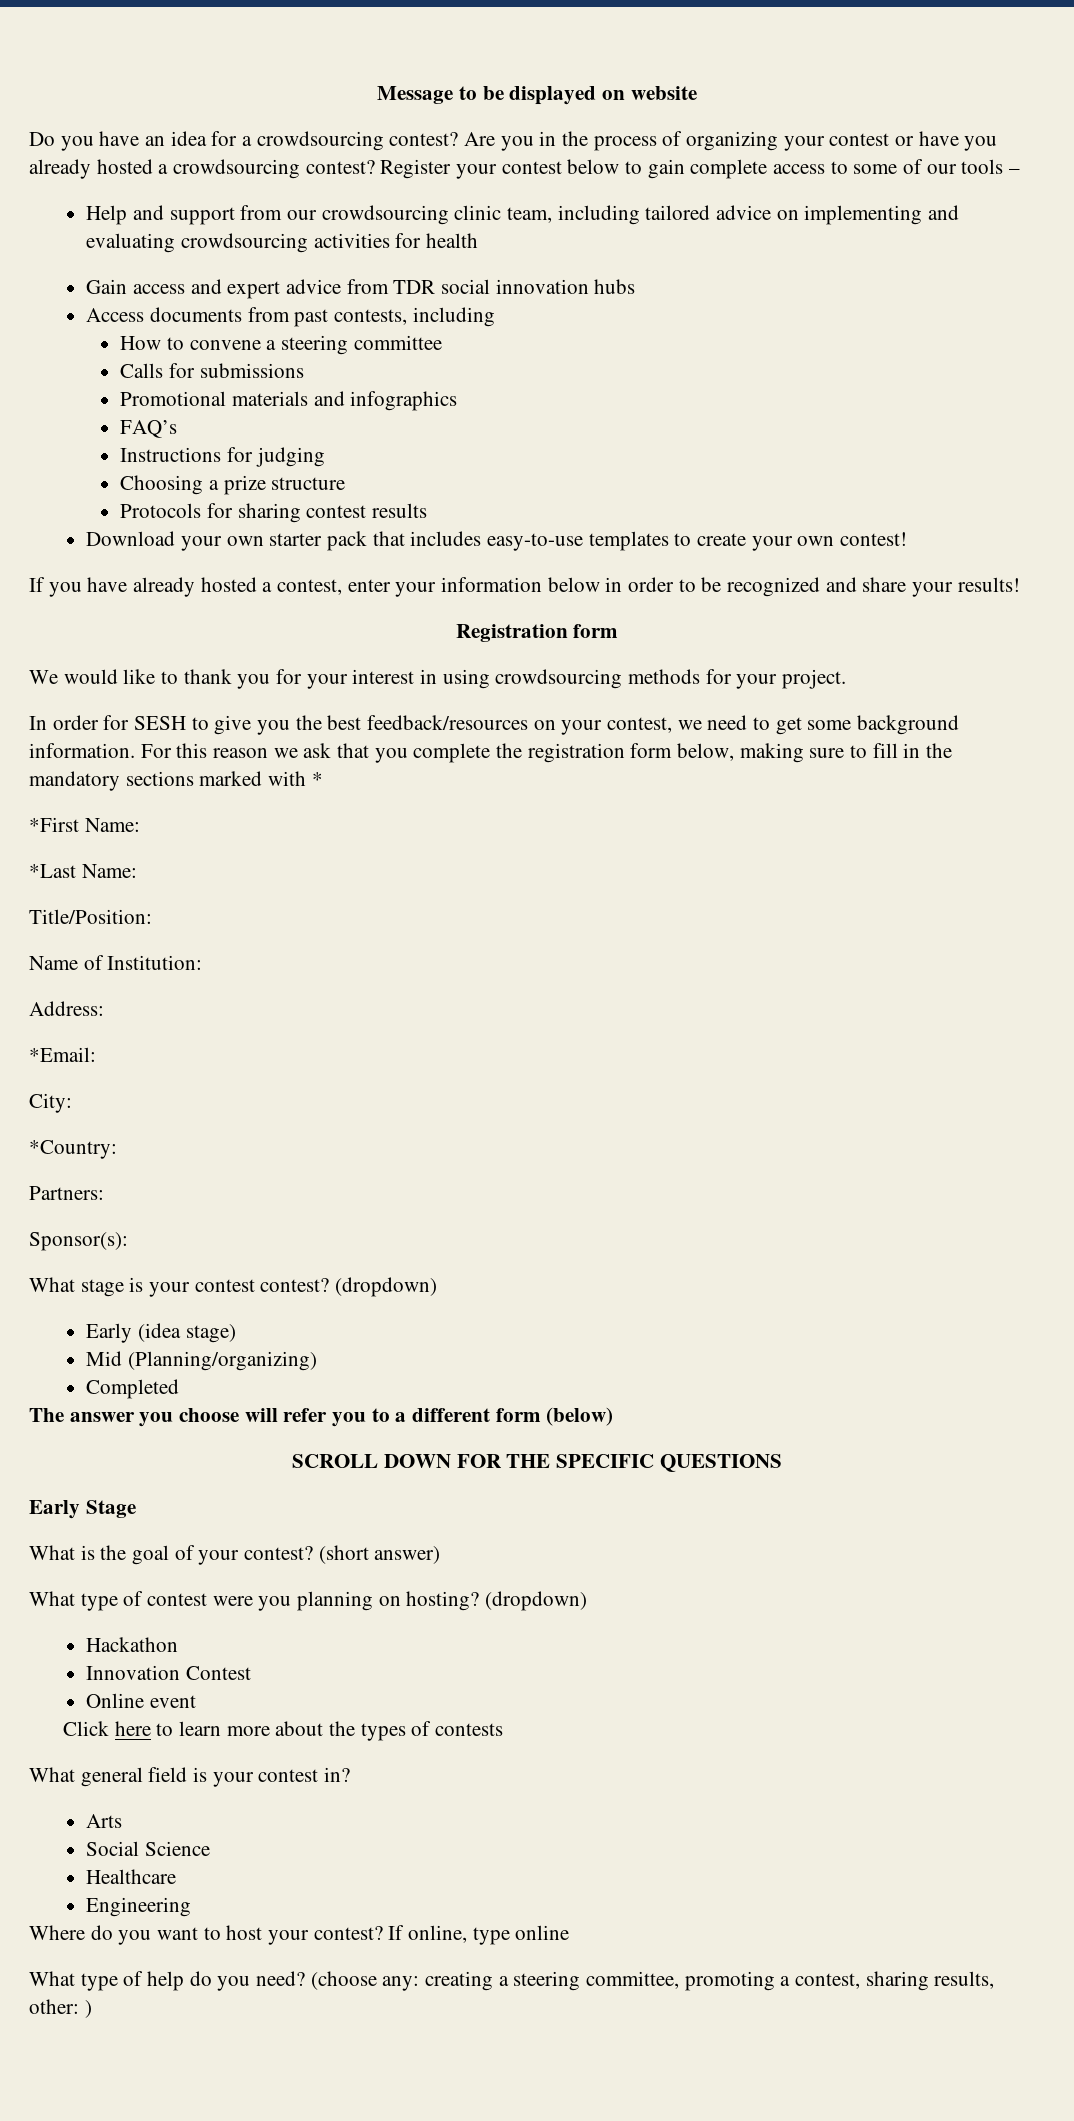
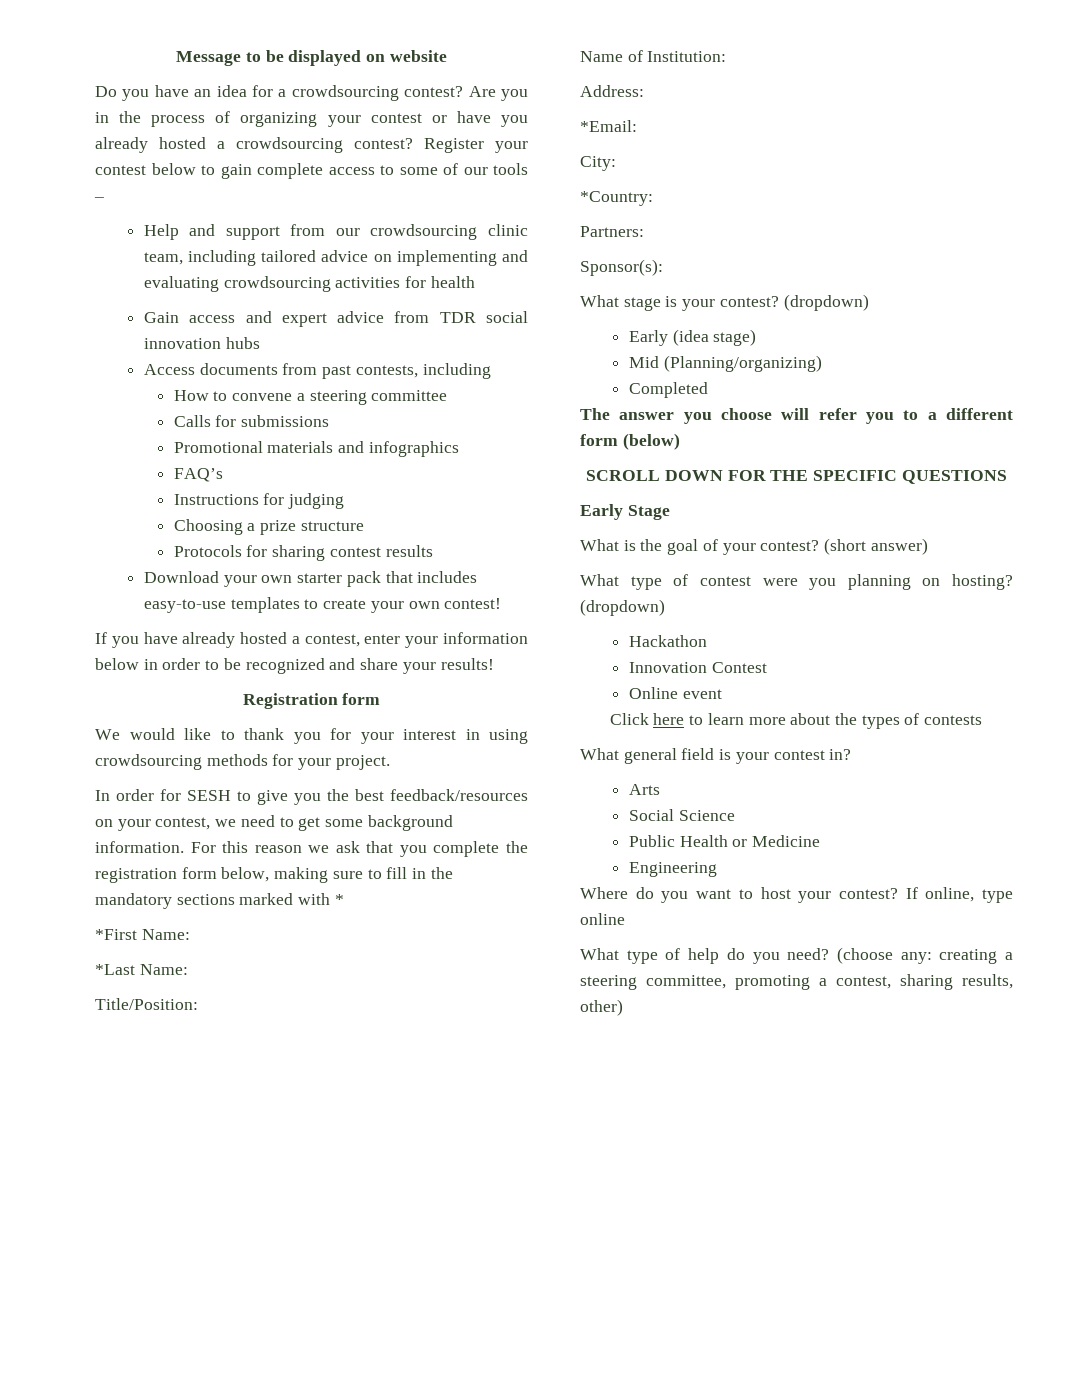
- What stage is your contest contest?
+ What stage is your contest?
- Healthcare
+ Public Health or Medicine
- (choose any: creating a steering committee, promoting a contest, sharing results, other: )
+ (choose any: creating a steering committee, promoting a contest, sharing results, other)

